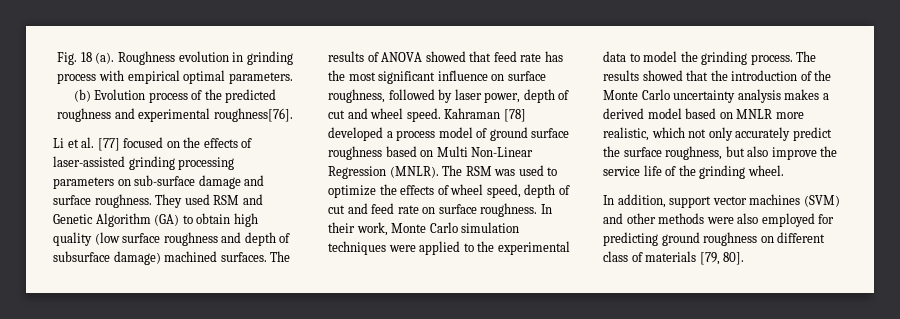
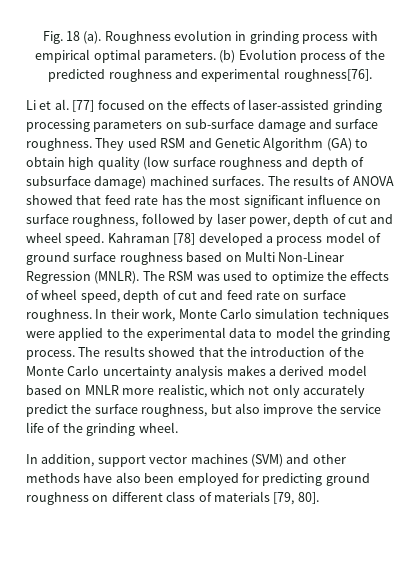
- In addition, support vector machines (SVM) and other methods were also employed for predicting ground roughness on different class of materials [79, 80].
+ In addition, support vector machines (SVM) and other methods have also been employed for predicting ground roughness on different class of materials [79, 80].

